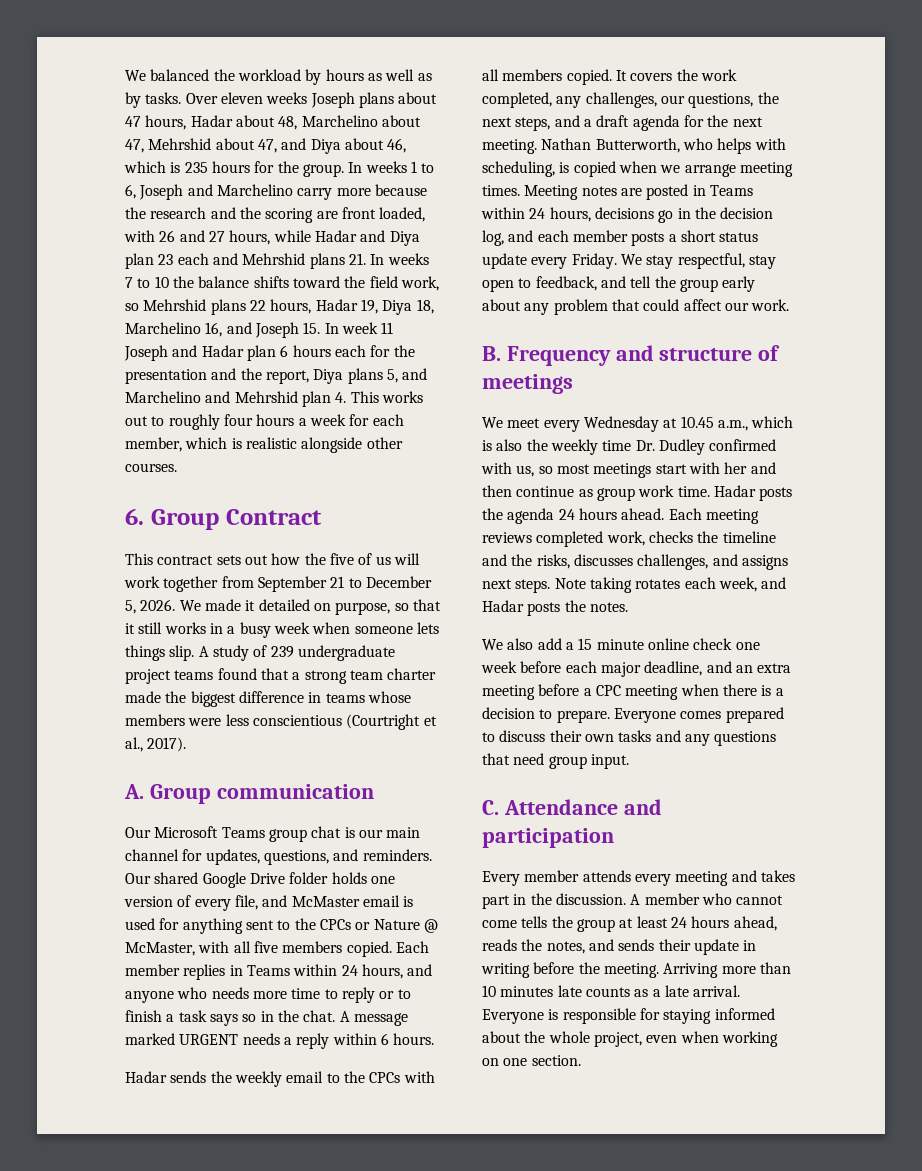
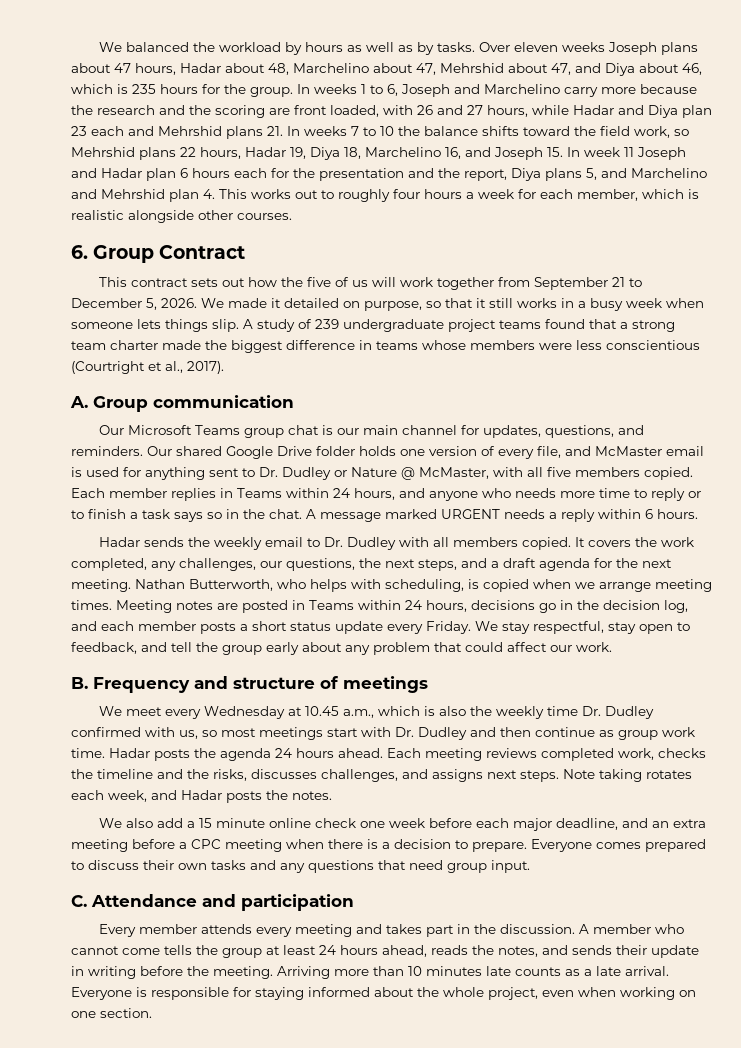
- Our shared Google Drive folder holds one version of every file, and McMaster email is used for anything sent to the CPCs or Nature @ McMaster, with all five members copied.
+ Our shared Google Drive folder holds one version of every file, and McMaster email is used for anything sent to Dr. Dudley or Nature @ McMaster, with all five members copied.
- Hadar sends the weekly email to the CPCs with all members copied.
+ Hadar sends the weekly email to Dr. Dudley with all members copied.
- We meet every Wednesday at 10.45 a.m., which is also the weekly time Dr. Dudley confirmed with us, so most meetings start with her and then continue as group work time.
+ We meet every Wednesday at 10.45 a.m., which is also the weekly time Dr. Dudley confirmed with us, so most meetings start with Dr. Dudley and then continue as group work time.

